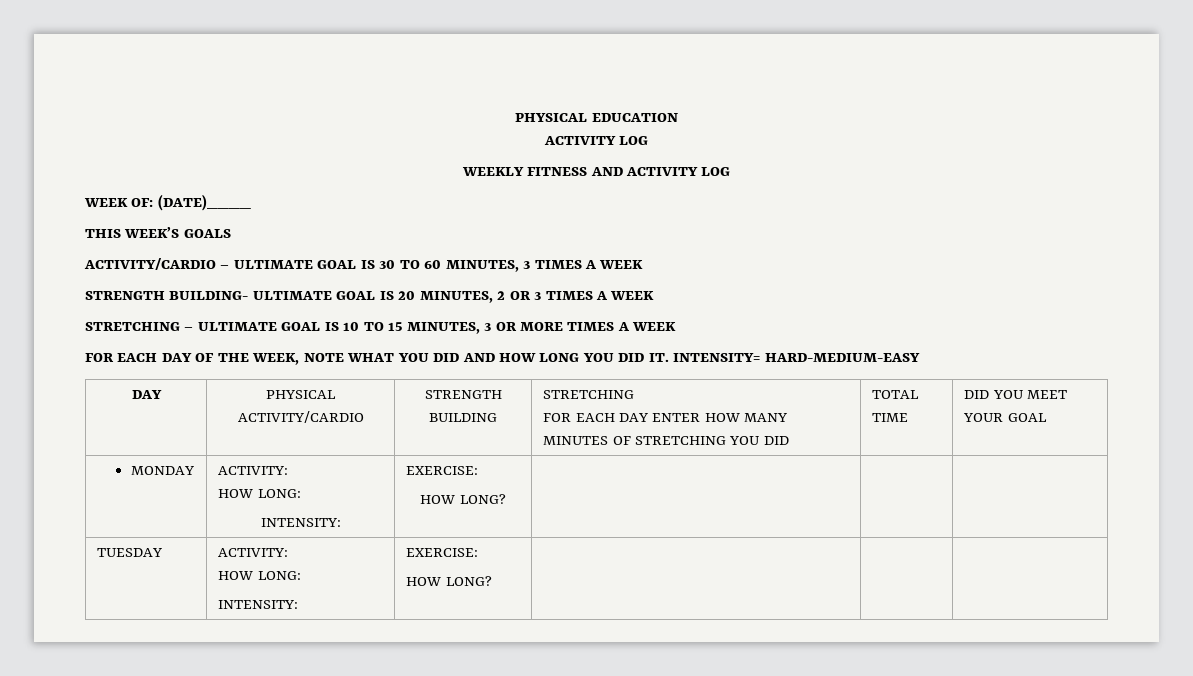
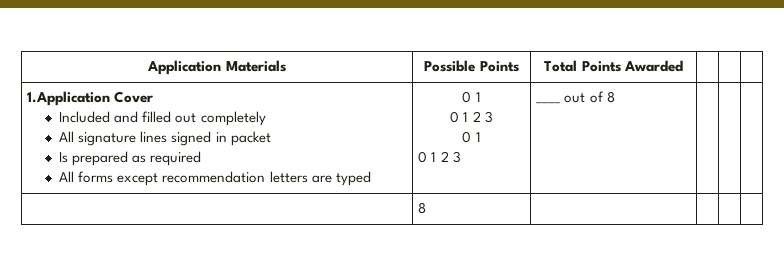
- PHYSICAL EDUCATION
- ACTIVITY LOG
- WEEKLY FITNESS AND ACTIVITY LOG
- WEEK OF: (DATE)____
- THIS WEEK’S GOALS
- ACTIVITY/CARDIO – ULTIMATE GOAL IS 30 TO 60 MINUTES, 3 TIMES A WEEK
- STRENGTH BUILDING- ULTIMATE GOAL IS 20 MINUTES, 2 OR 3 TIMES A WEEK
- STRETCHING – ULTIMATE GOAL IS 10 TO 15 MINUTES, 3 OR MORE TIMES A WEEK
- FOR EACH DAY OF THE WEEK, NOTE WHAT YOU DID AND HOW LONG YOU DID IT. INTENSITY= HARD-MEDIUM-EASY
- DAY | PHYSICAL ACTIVITY/CARDIO | STRENGTH BUILDING | STRETCHING
- FOR EACH DAY ENTER HOW MANY MINUTES OF STRETCHING YOU DID | TOTAL TIME | DID YOU MEET YOUR GOAL
- MONDAY | ACTIVITY:
- HOW LONG:
- INTENSITY: | EXERCISE:
- HOW LONG? | | |
- TUESDAY | ACTIVITY:
- HOW LONG:
- INTENSITY: | EXERCISE:
- HOW LONG? | | |
+ Application Materials | Possible Points | Total Points Awarded | | |
+ 1.Application Cover
+ Included and filled out completely
+ All signature lines signed in packet
+ Is prepared as required
+ All forms except recommendation letters are typed | 0 1
+ 0 1 2 3
+ 0 1
+ 0 1 2 3 | ____ out of 8 | | |
+ | 8 | | | |

